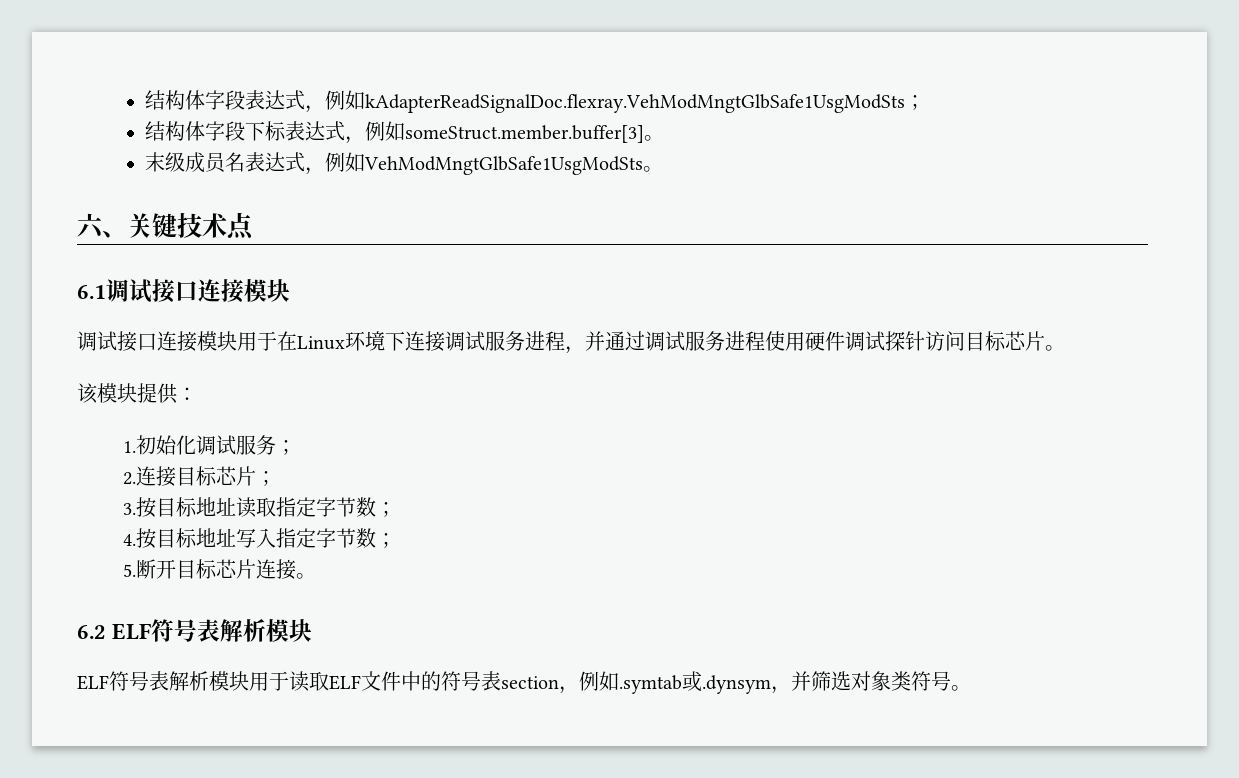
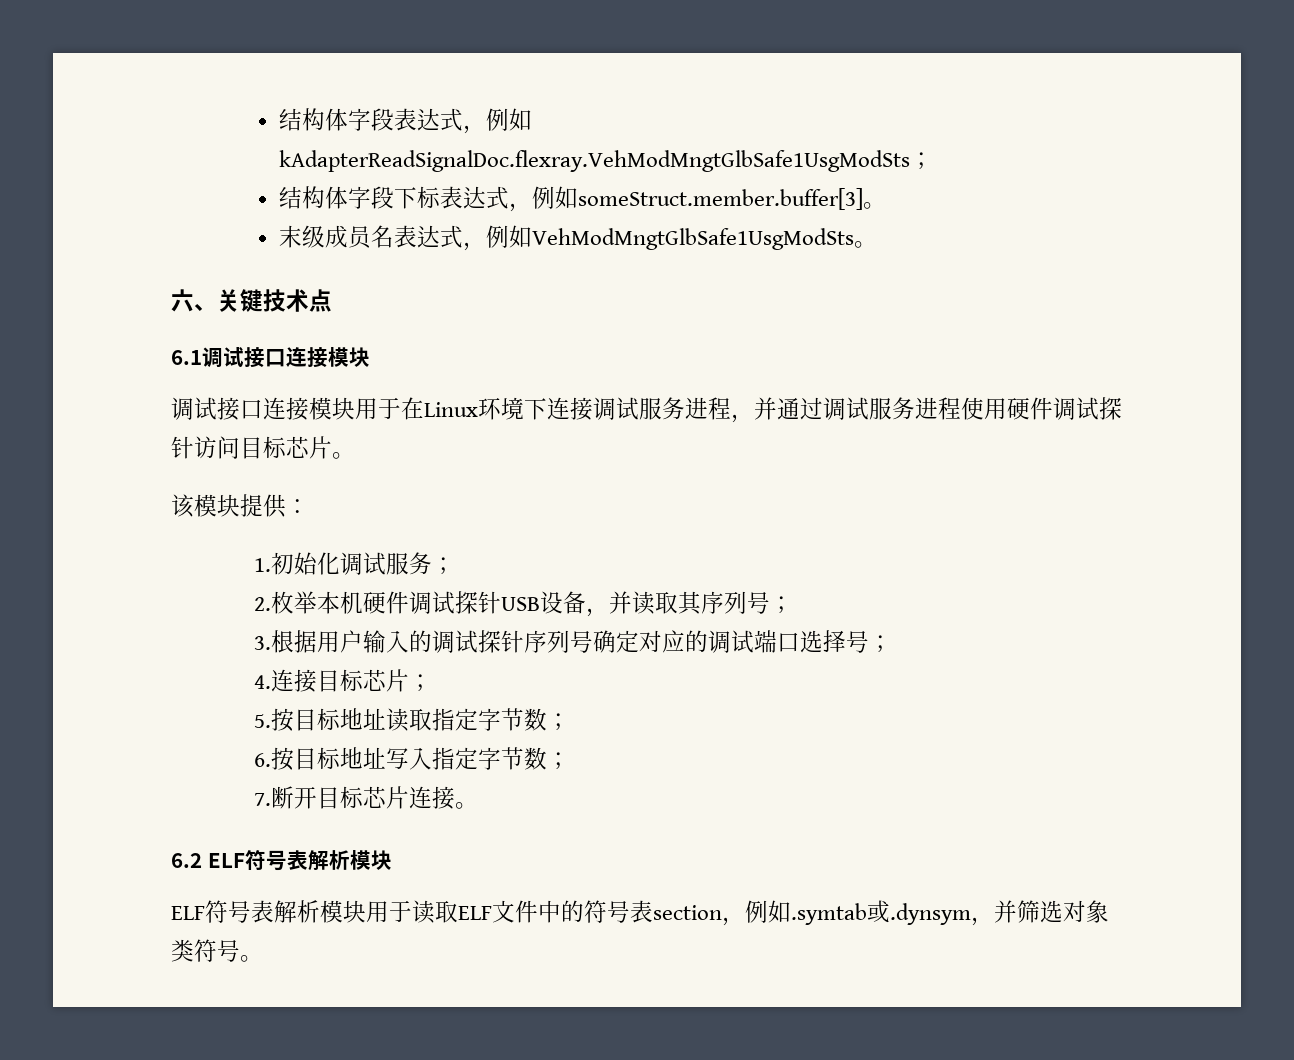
- 2.连接目标芯片；
+ 2.枚举本机硬件调试探针USB设备，并读取其序列号；
+ 3.根据用户输入的调试探针序列号确定对应的调试端口选择号；
+ 4.连接目标芯片；
- 3.按目标地址读取指定字节数；
+ 5.按目标地址读取指定字节数；
- 4.按目标地址写入指定字节数；
+ 6.按目标地址写入指定字节数；
- 5.断开目标芯片连接。
+ 7.断开目标芯片连接。

